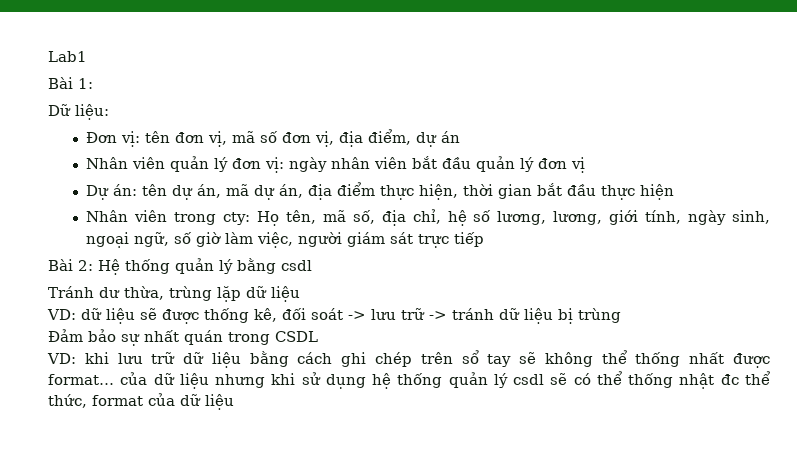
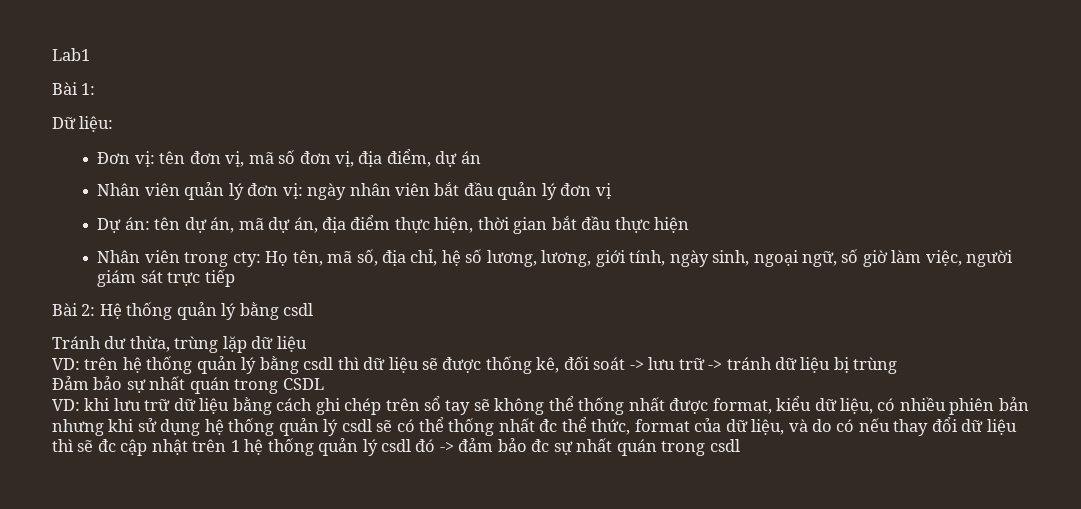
- VD: dữ liệu sẽ được thống kê, đối soát -> lưu trữ -> tránh dữ liệu bị trùng
+ VD: trên hệ thống quản lý bằng csdl thì dữ liệu sẽ được thống kê, đối soát -> lưu trữ -> tránh dữ liệu bị trùng
- VD: khi lưu trữ dữ liệu bằng cách ghi chép trên sổ tay sẽ không thể thống nhất được format… của dữ liệu nhưng khi sử dụng hệ thống quản lý csdl sẽ có thể thống nhật đc thể thức, format của dữ liệu
+ VD: khi lưu trữ dữ liệu bằng cách ghi chép trên sổ tay sẽ không thể thống nhất được format, kiểu dữ liệu, có nhiều phiên bản nhưng khi sử dụng hệ thống quản lý csdl sẽ có thể thống nhất đc thể thức, format của dữ liệu, và do có nếu thay đổi dữ liệu thì sẽ đc cập nhật trên 1 hệ thống quản lý csdl đó -> đảm bảo đc sự nhất quán trong csdl

